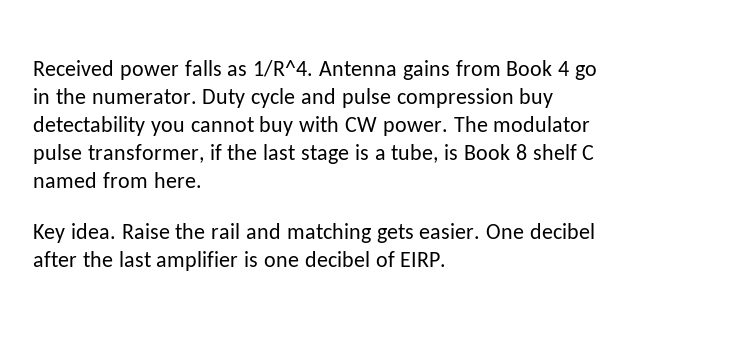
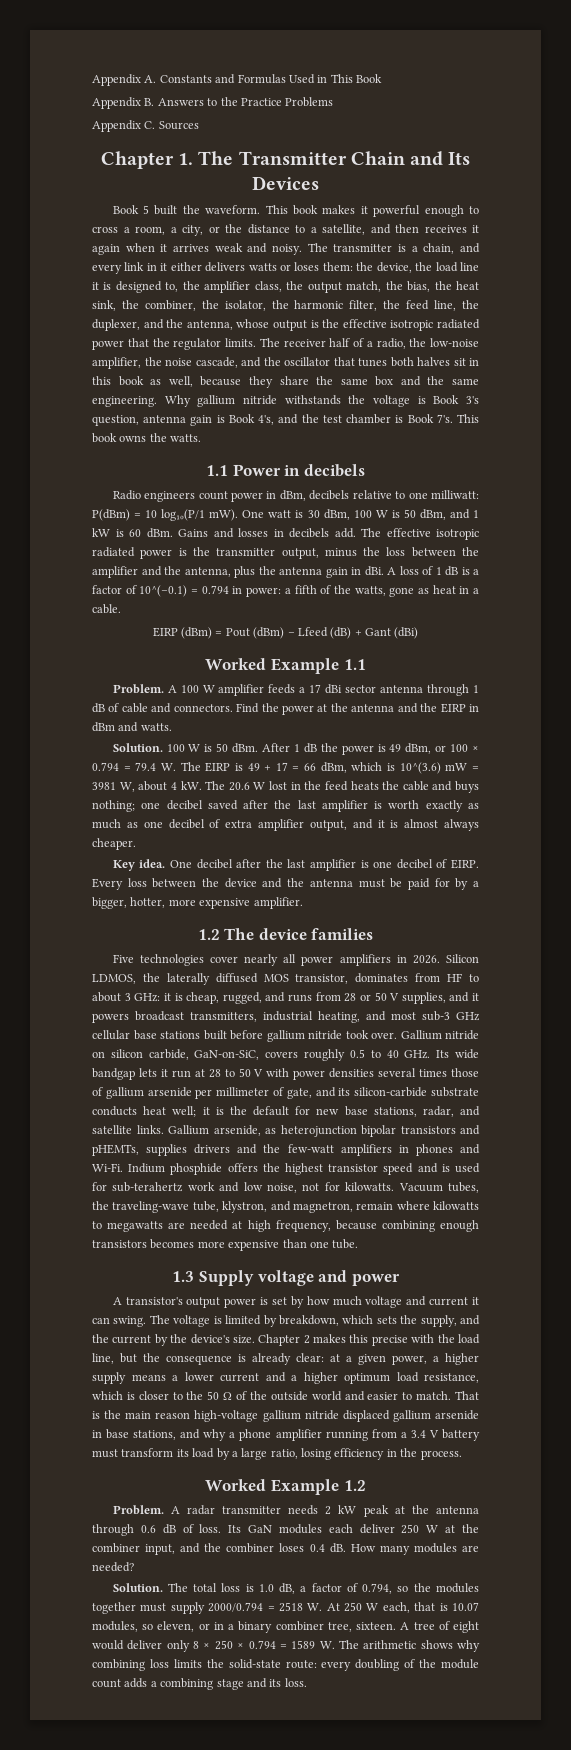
- Received power falls as 1/R^4. Antenna gains from Book 4 go in the numerator. Duty cycle and pulse compression buy detectability you cannot buy with CW power. The modulator pulse transformer, if the last stage is a tube, is Book 8 shelf C named from here.
- Key idea. Raise the rail and matching gets easier.
+ Appendix A. Constants and Formulas Used in This Book
+ Appendix B. Answers to the Practice Problems
+ Appendix C. Sources
+ Chapter 1. The Transmitter Chain and Its Devices
+ Book 5 built the waveform. This book makes it powerful enough to cross a room, a city, or the distance to a satellite, and then receives it again when it arrives weak and noisy. The transmitter is a chain, and every link in it either delivers watts or loses them: the device, the load line it is designed to, the amplifier class, the output match, the bias, the heat sink, the combiner, the isolator, the harmonic filter, the feed line, the duplexer, and the antenna, whose output is the effective isotropic radiated power that the regulator limits. The receiver half of a radio, the low-noise amplifier, the noise cascade, and the oscillator that tunes both halves sit in this book as well, because they share the same box and the same engineering. Why gallium nitride withstands the voltage is Book 3's question, antenna gain is Book 4's, and the test chamber is Book 7's. This book owns the watts.
+ 1.1 Power in decibels
+ Radio engineers count power in dBm, decibels relative to one milliwatt: P(dBm) = 10 log₁₀(P/1 mW). One watt is 30 dBm, 100 W is 50 dBm, and 1 kW is 60 dBm. Gains and losses in decibels add. The effective isotropic radiated power is the transmitter output, minus the loss between the amplifier and the antenna, plus the antenna gain in dBi. A loss of 1 dB is a factor of 10^(−0.1) = 0.794 in power: a fifth of the watts, gone as heat in a cable.
+ EIRP (dBm) = Pout (dBm) − Lfeed (dB) + Gant (dBi)
+ Worked Example 1.1
+ Problem. A 100 W amplifier feeds a 17 dBi sector antenna through 1 dB of cable and connectors. Find the power at the antenna and the EIRP in dBm and watts.
+ Solution. 100 W is 50 dBm. After 1 dB the power is 49 dBm, or 100 × 0.794 = 79.4 W. The EIRP is 49 + 17 = 66 dBm, which is 10^(3.6) mW = 3981 W, about 4 kW. The 20.6 W lost in the feed heats the cable and buys nothing; one decibel saved after the last amplifier is worth exactly as much as one decibel of extra amplifier output, and it is almost always cheaper.
+ Key idea.
+ Every loss between the device and the antenna must be paid for by a bigger, hotter, more expensive amplifier.
+ 1.2 The device families
+ Five technologies cover nearly all power amplifiers in 2026. Silicon LDMOS, the laterally diffused MOS transistor, dominates from HF to about 3 GHz: it is cheap, rugged, and runs from 28 or 50 V supplies, and it powers broadcast transmitters, industrial heating, and most sub-3 GHz cellular base stations built before gallium nitride took over. Gallium nitride on silicon carbide, GaN-on-SiC, covers roughly 0.5 to 40 GHz. Its wide bandgap lets it run at 28 to 50 V with power densities several times those of gallium arsenide per millimeter of gate, and its silicon-carbide substrate conducts heat well; it is the default for new base stations, radar, and satellite links. Gallium arsenide, as heterojunction bipolar transistors and pHEMTs, supplies drivers and the few-watt amplifiers in phones and Wi-Fi. Indium phosphide offers the highest transistor speed and is used for sub-terahertz work and low noise, not for kilowatts. Vacuum tubes, the traveling-wave tube, klystron, and magnetron, remain where kilowatts to megawatts are needed at high frequency, because combining enough transistors becomes more expensive than one tube.
+ 1.3 Supply voltage and power
+ A transistor's output power is set by how much voltage and current it can swing. The voltage is limited by breakdown, which sets the supply, and the current by the device's size. Chapter 2 makes this precise with the load line, but the consequence is already clear: at a given power, a higher supply means a lower current and a higher optimum load resistance, which is closer to the 50 Ω of the outside world and easier to match. That is the main reason high-voltage gallium nitride displaced gallium arsenide in base stations, and why a phone amplifier running from a 3.4 V battery must transform its load by a large ratio, losing efficiency in the process.
+ Worked Example 1.2
+ Problem. A radar transmitter needs 2 kW peak at the antenna through 0.6 dB of loss. Its GaN modules each deliver 250 W at the combiner input, and the combiner loses 0.4 dB. How many modules are needed?
+ Solution. The total loss is 1.0 dB, a factor of 0.794, so the modules together must supply 2000/0.794 = 2518 W. At 250 W each, that is 10.07 modules, so eleven, or in a binary combiner tree, sixteen. A tree of eight would deliver only 8 × 250 × 0.794 = 1589 W. The arithmetic shows why combining loss limits the solid-state route: every doubling of the module count adds a combining stage and its loss.

